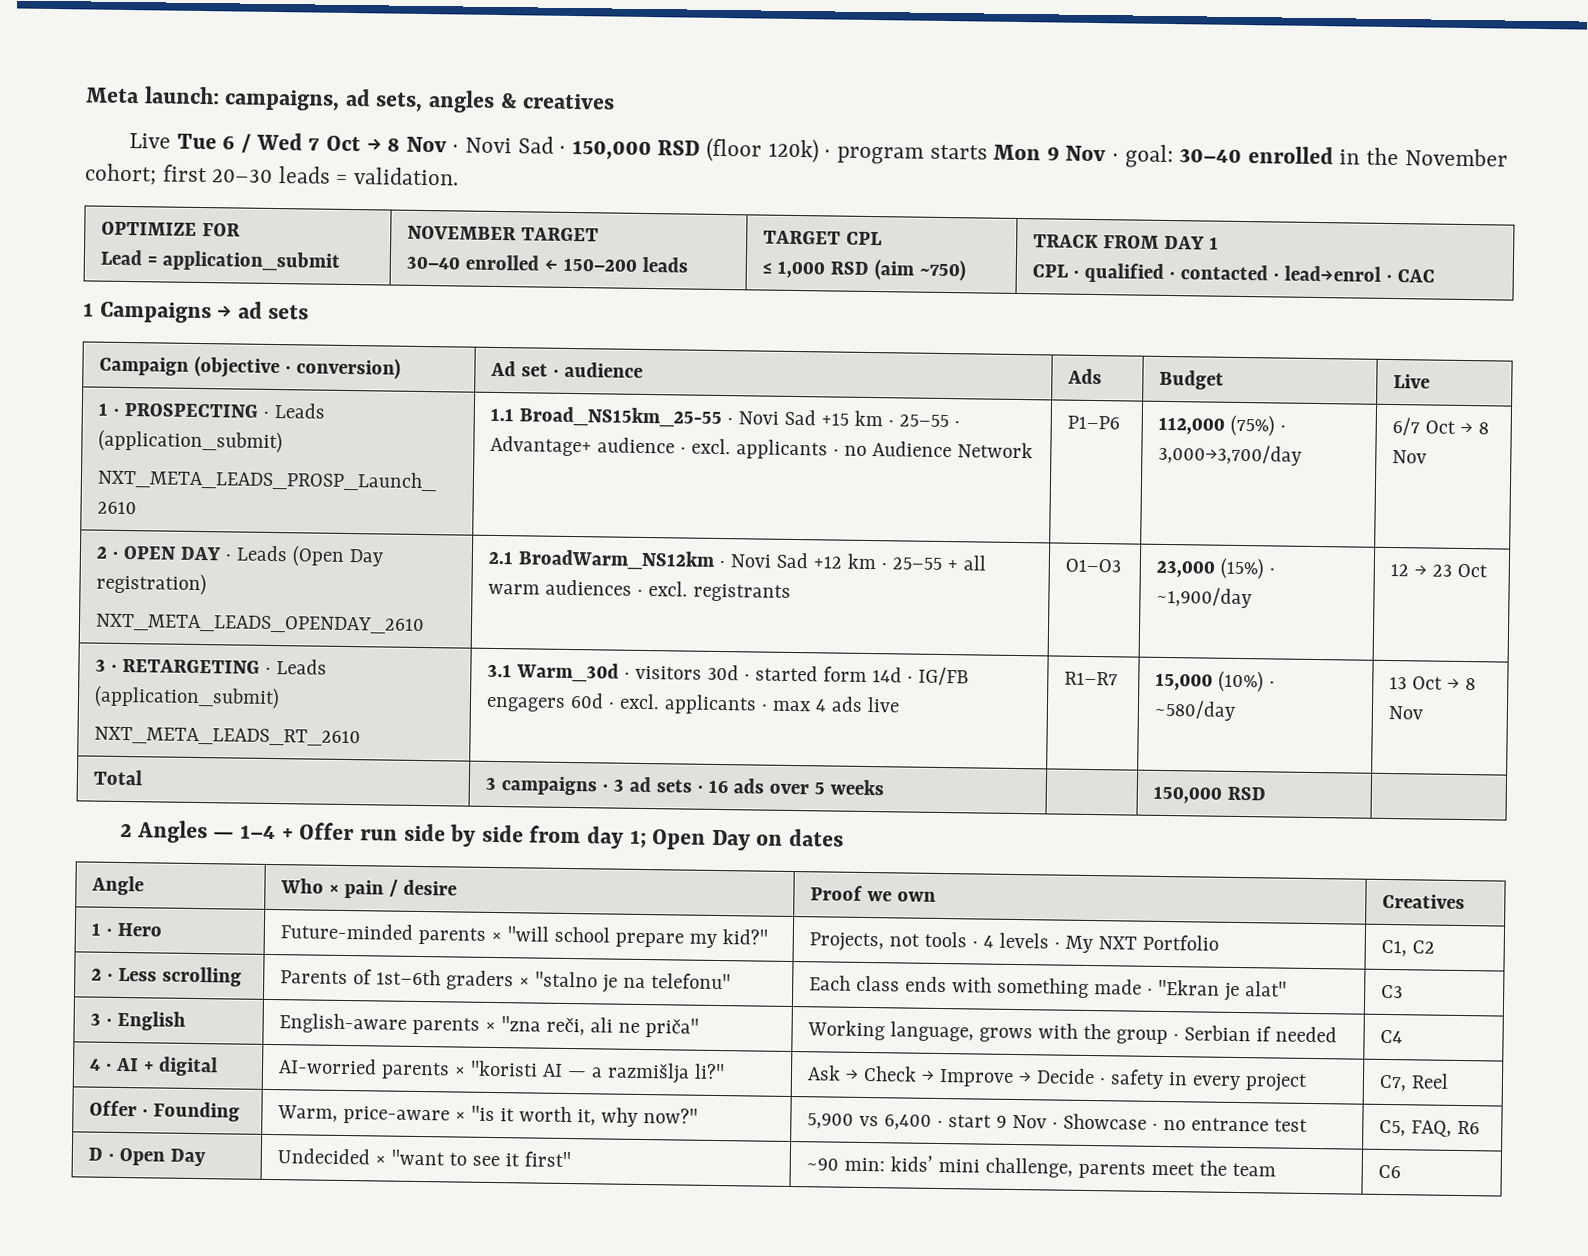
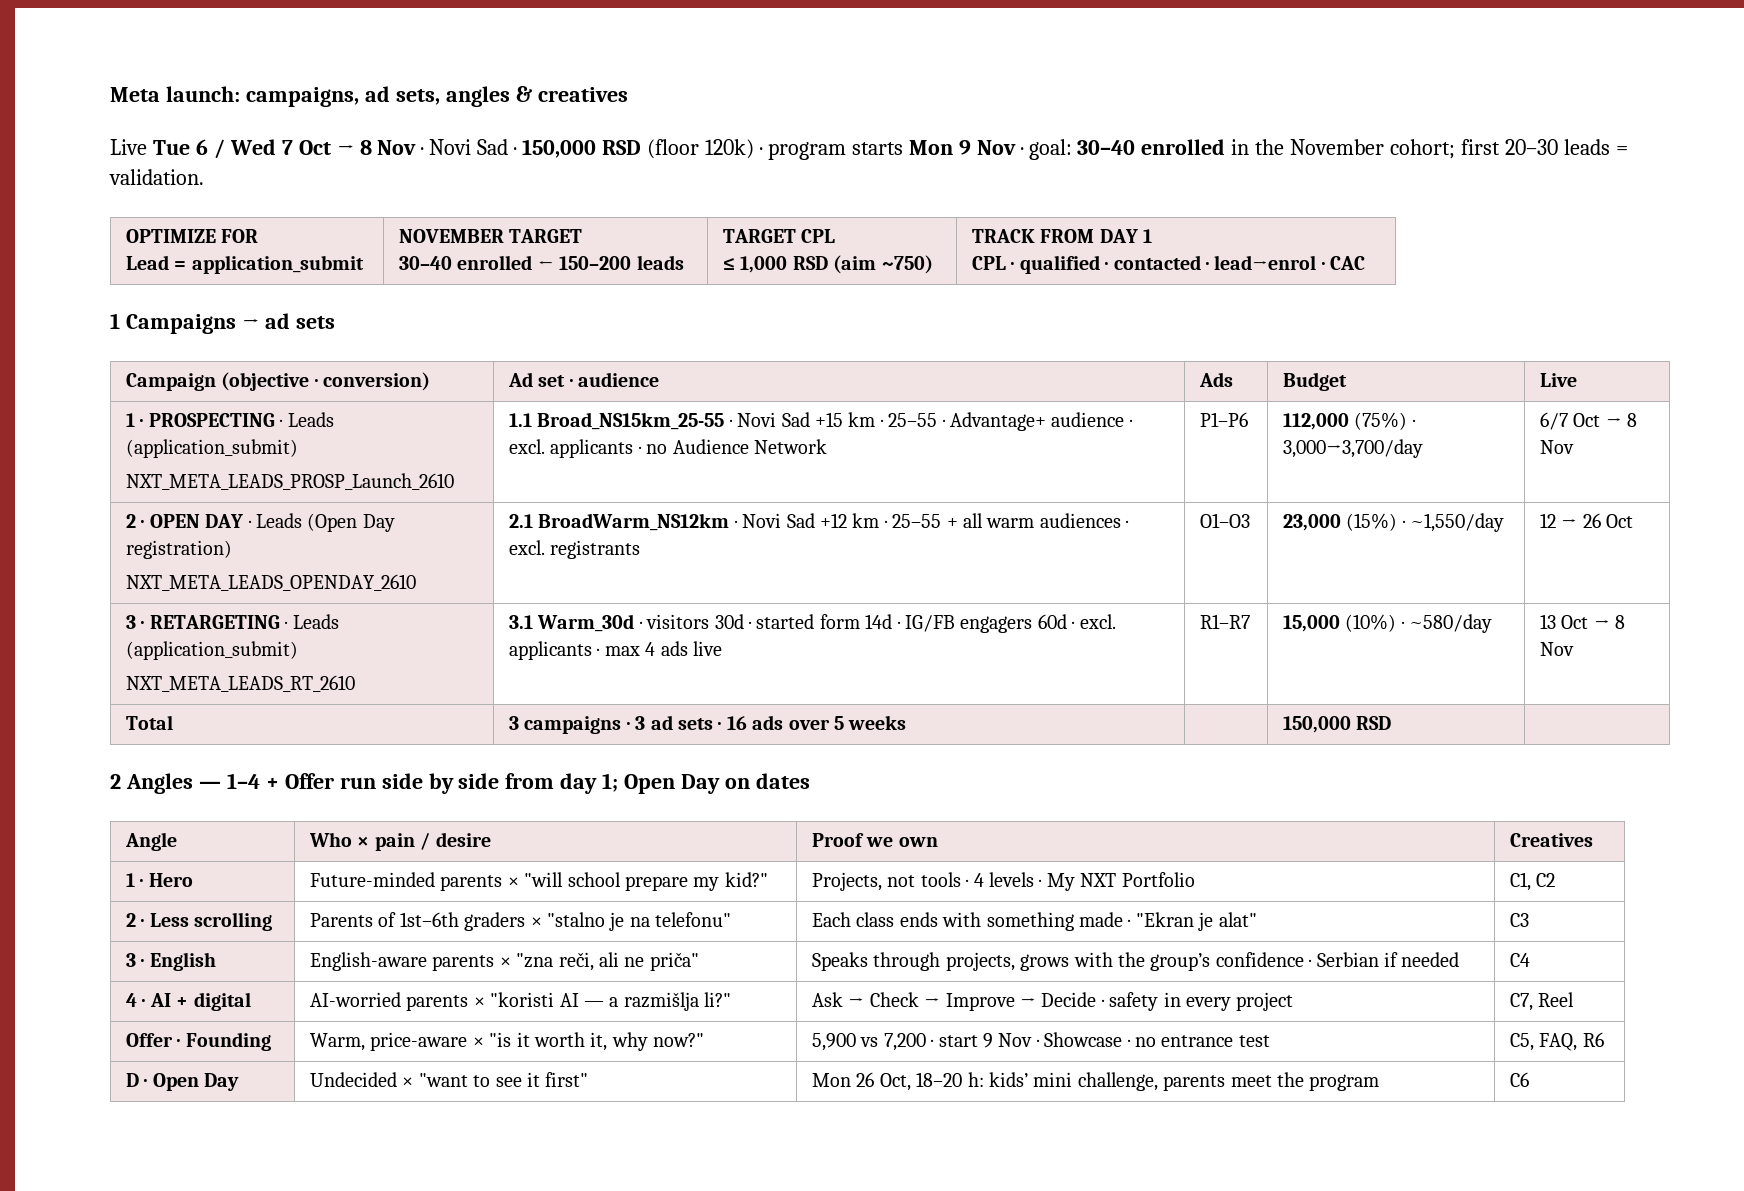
  2 · OPEN DAY · Leads (Open Day registration)
- NXT_META_LEADS_OPENDAY_2610 | 2.1 BroadWarm_NS12km · Novi Sad +12 km · 25–55 + all warm audiences · excl. registrants | O1–O3 | 23,000 (15%) · ~1,900/day | 12 → 23 Oct
+ NXT_META_LEADS_OPENDAY_2610 | 2.1 BroadWarm_NS12km · Novi Sad +12 km · 25–55 + all warm audiences · excl. registrants | O1–O3 | 23,000 (15%) · ~1,550/day | 12 → 26 Oct
- 3 · English | English-aware parents × "zna reči, ali ne priča" | Working language, grows with the group · Serbian if needed | C4
+ 3 · English | English-aware parents × "zna reči, ali ne priča" | Speaks through projects, grows with the group’s confidence · Serbian if needed | C4
- Offer · Founding | Warm, price-aware × "is it worth it, why now?" | 5,900 vs 6,400 · start 9 Nov · Showcase · no entrance test | C5, FAQ, R6
+ Offer · Founding | Warm, price-aware × "is it worth it, why now?" | 5,900 vs 7,200 · start 9 Nov · Showcase · no entrance test | C5, FAQ, R6
- D · Open Day | Undecided × "want to see it first" | ~90 min: kids’ mini challenge, parents meet the team | C6
+ D · Open Day | Undecided × "want to see it first" | Mon 26 Oct, 18–20 h: kids’ mini challenge, parents meet the program | C6

